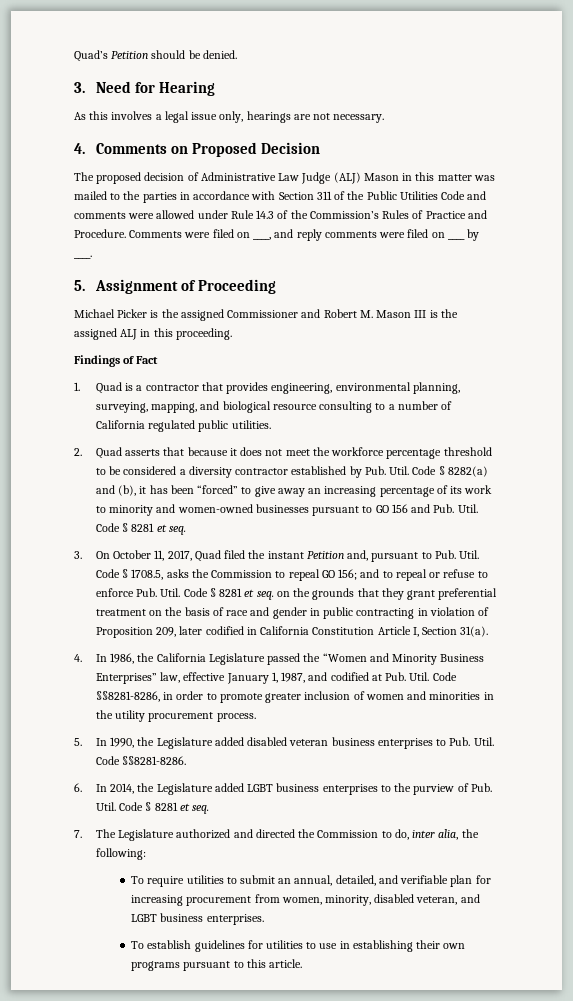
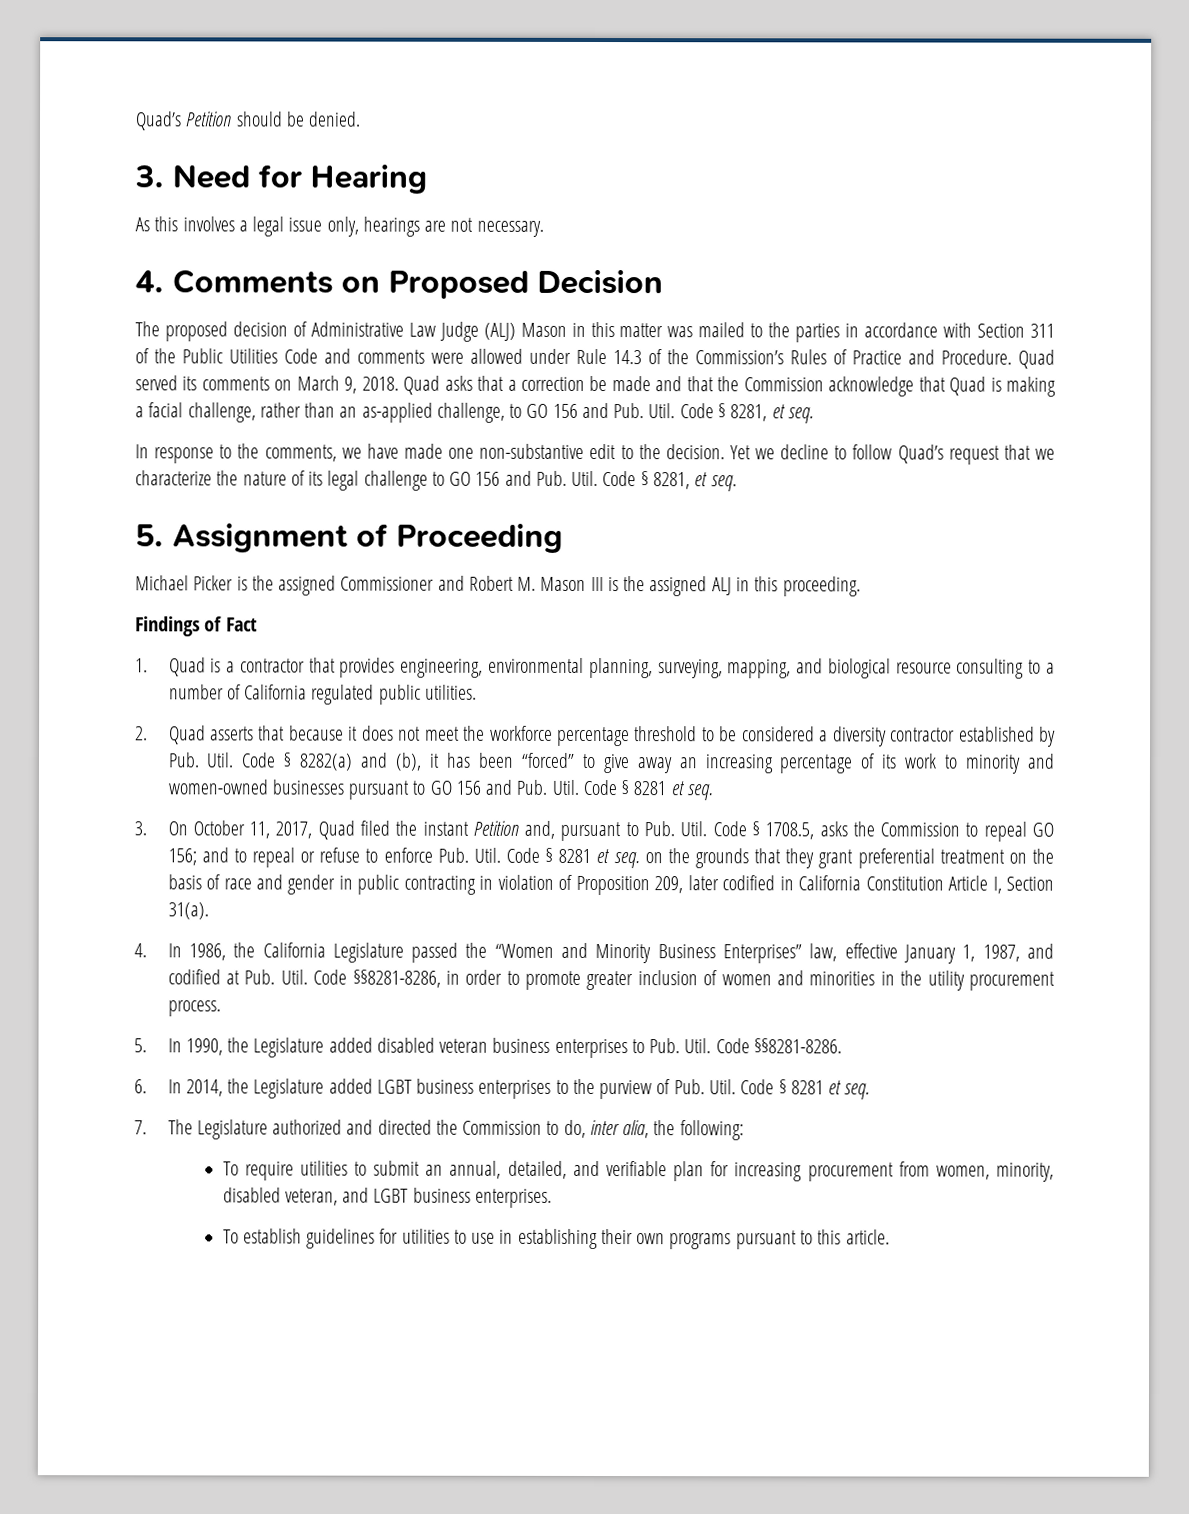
- Comments were filed on ____, and reply comments were filed on ____ by ____.
+ Quad served its comments on March 9, 2018. Quad asks that a correction be made and that the Commission acknowledge that Quad is making a facial challenge, rather than an as-applied challenge, to GO 156 and Pub. Util. Code § 8281, et seq.
+ In response to the comments, we have made one non-substantive edit to the decision. Yet we decline to follow Quad’s request that we characterize the nature of its legal challenge to GO 156 and Pub. Util. Code § 8281, et seq.

